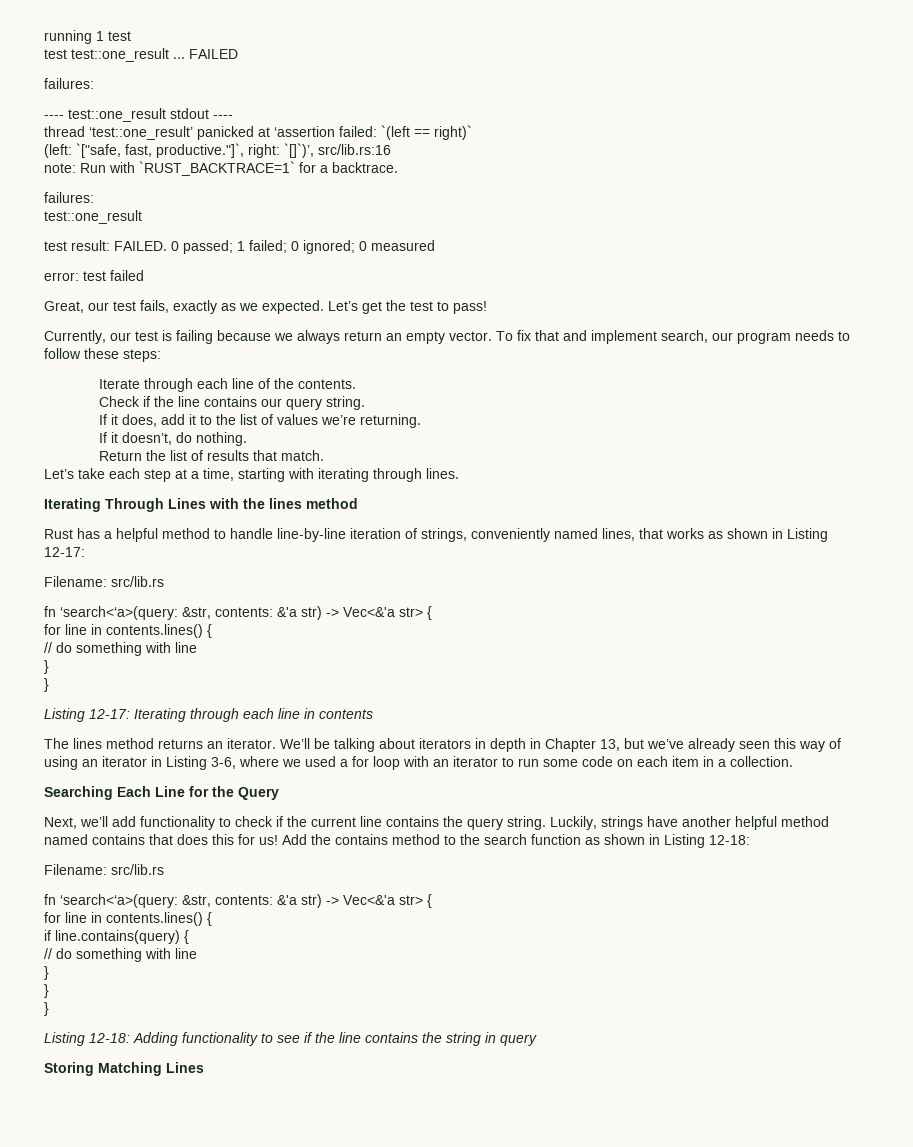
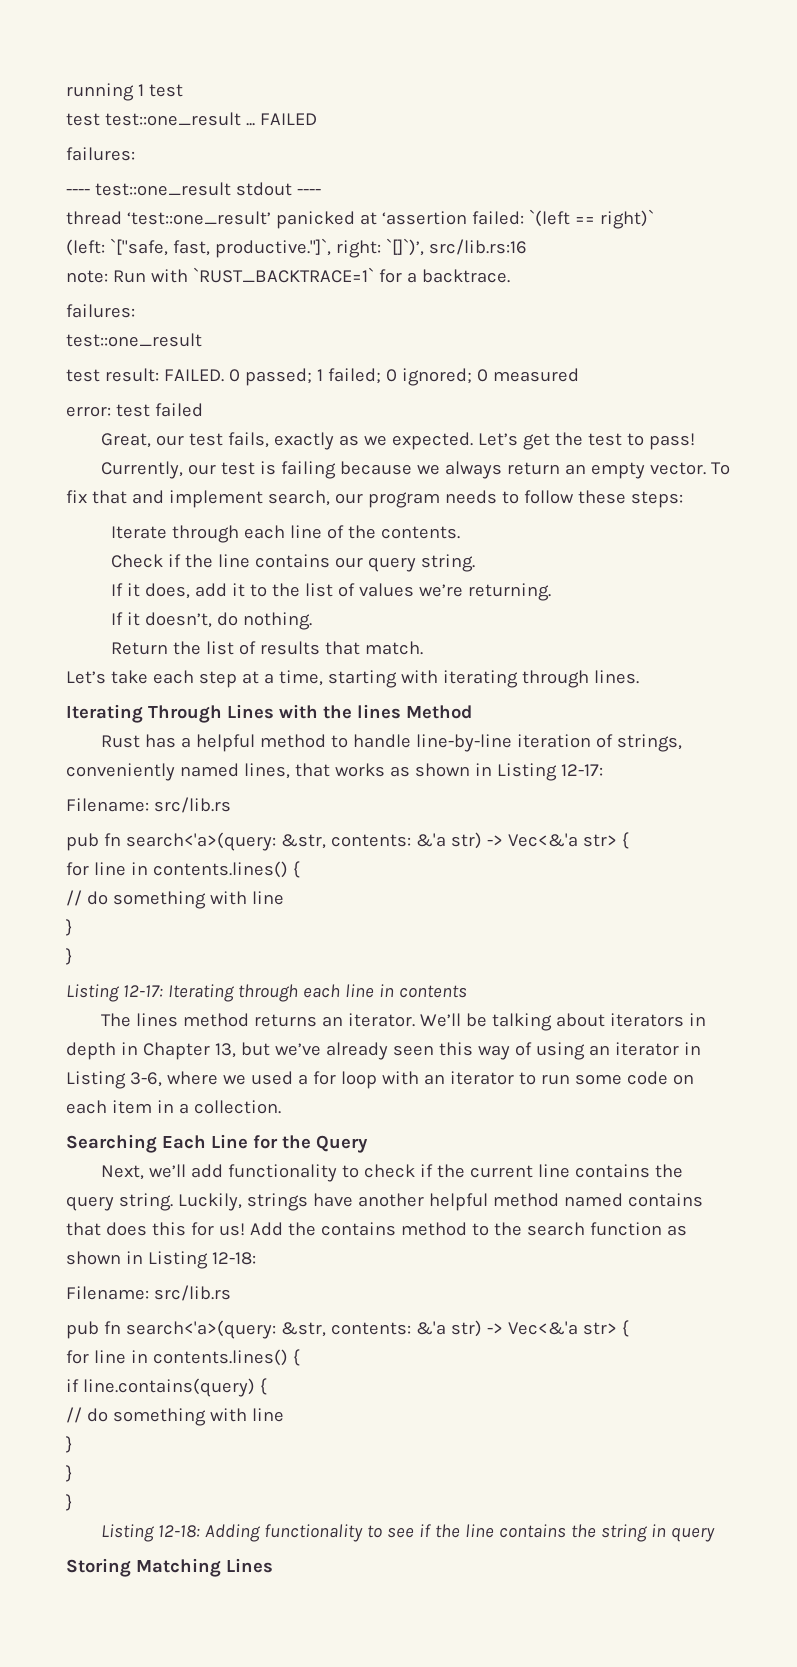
- Iterating Through Lines with the lines method
+ Iterating Through Lines with the lines Method
  Rust has a helpful method to handle line-by-line iteration of strings, conveniently named lines, that works as shown in Listing 12-17:
  Filename: src/lib.rs
- fn ‘search<‘a>(query: &str, contents: &'a str) -> Vec<&'a str> {
+ pub fn search<'a>(query: &str, contents: &'a str) -> Vec<&'a str> {
  Add the contains method to the search function as shown in Listing 12-18:
  Filename: src/lib.rs
- fn ‘search<‘a>(query: &str, contents: &'a str) -> Vec<&'a str> {
+ pub fn search<'a>(query: &str, contents: &'a str) -> Vec<&'a str> {

